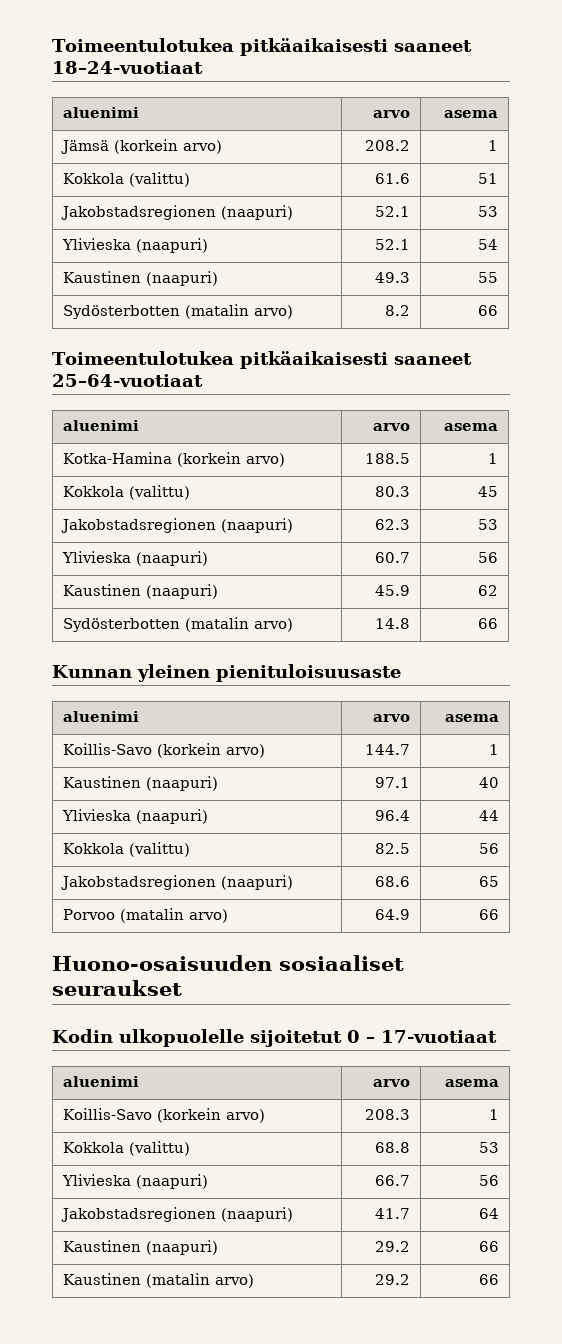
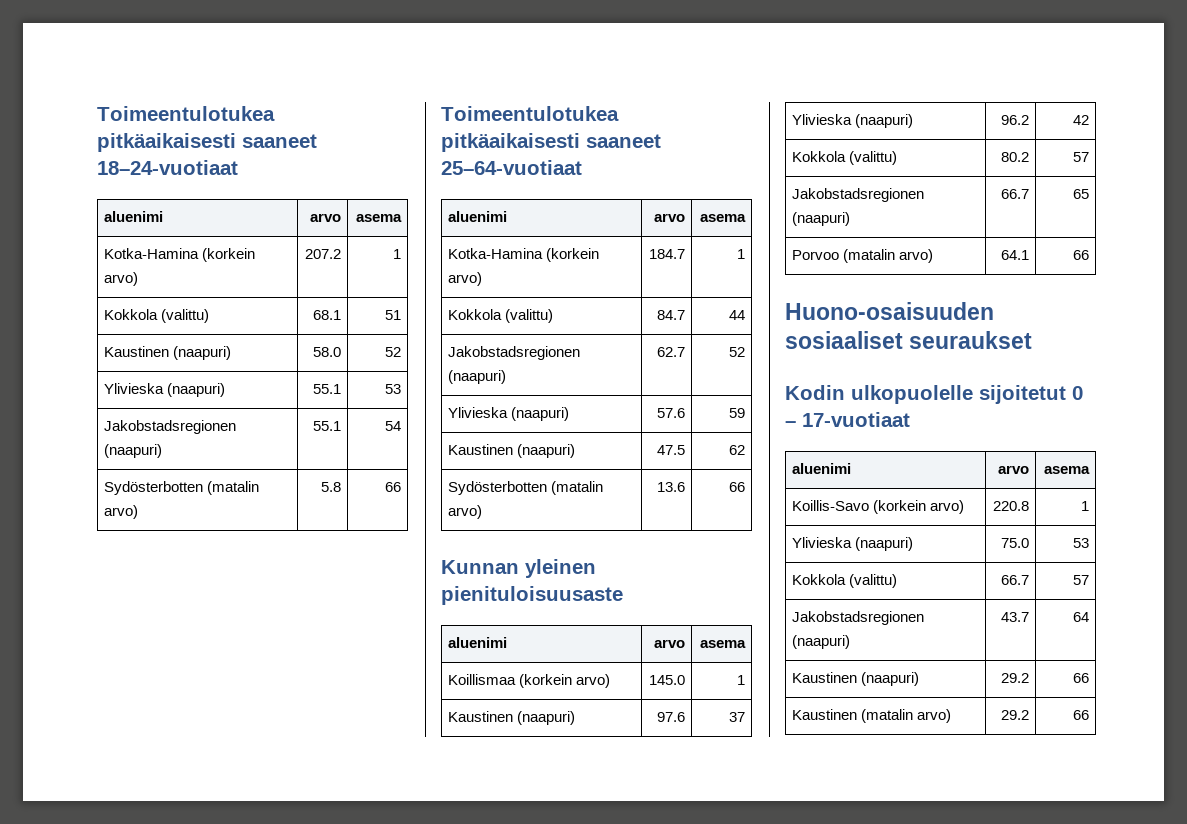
- Jämsä (korkein arvo) | 208.2 | 1
- Kokkola (valittu) | 61.6 | 51
+ Kotka-Hamina (korkein arvo) | 207.2 | 1
+ Kokkola (valittu) | 68.1 | 51
- Jakobstadsregionen (naapuri) | 52.1 | 53
- Ylivieska (naapuri) | 52.1 | 54
- Kaustinen (naapuri) | 49.3 | 55
- Sydösterbotten (matalin arvo) | 8.2 | 66
+ Kaustinen (naapuri) | 58.0 | 52
+ Ylivieska (naapuri) | 55.1 | 53
+ Jakobstadsregionen (naapuri) | 55.1 | 54
+ Sydösterbotten (matalin arvo) | 5.8 | 66
- Kotka-Hamina (korkein arvo) | 188.5 | 1
- Kokkola (valittu) | 80.3 | 45
- Jakobstadsregionen (naapuri) | 62.3 | 53
- Ylivieska (naapuri) | 60.7 | 56
- Kaustinen (naapuri) | 45.9 | 62
+ Kotka-Hamina (korkein arvo) | 184.7 | 1
+ Kokkola (valittu) | 84.7 | 44
+ Jakobstadsregionen (naapuri) | 62.7 | 52
+ Ylivieska (naapuri) | 57.6 | 59
+ Kaustinen (naapuri) | 47.5 | 62
- Sydösterbotten (matalin arvo) | 14.8 | 66
+ Sydösterbotten (matalin arvo) | 13.6 | 66
- Koillis-Savo (korkein arvo) | 144.7 | 1
+ Koillismaa (korkein arvo) | 145.0 | 1
- Kaustinen (naapuri) | 97.1 | 40
- Ylivieska (naapuri) | 96.4 | 44
- Kokkola (valittu) | 82.5 | 56
- Jakobstadsregionen (naapuri) | 68.6 | 65
+ Kaustinen (naapuri) | 97.6 | 37
+ Ylivieska (naapuri) | 96.2 | 42
+ Kokkola (valittu) | 80.2 | 57
+ Jakobstadsregionen (naapuri) | 66.7 | 65
- Porvoo (matalin arvo) | 64.9 | 66
+ Porvoo (matalin arvo) | 64.1 | 66
- Koillis-Savo (korkein arvo) | 208.3 | 1
- Kokkola (valittu) | 68.8 | 53
- Ylivieska (naapuri) | 66.7 | 56
- Jakobstadsregionen (naapuri) | 41.7 | 64
+ Koillis-Savo (korkein arvo) | 220.8 | 1
+ Ylivieska (naapuri) | 75.0 | 53
+ Kokkola (valittu) | 66.7 | 57
+ Jakobstadsregionen (naapuri) | 43.7 | 64

